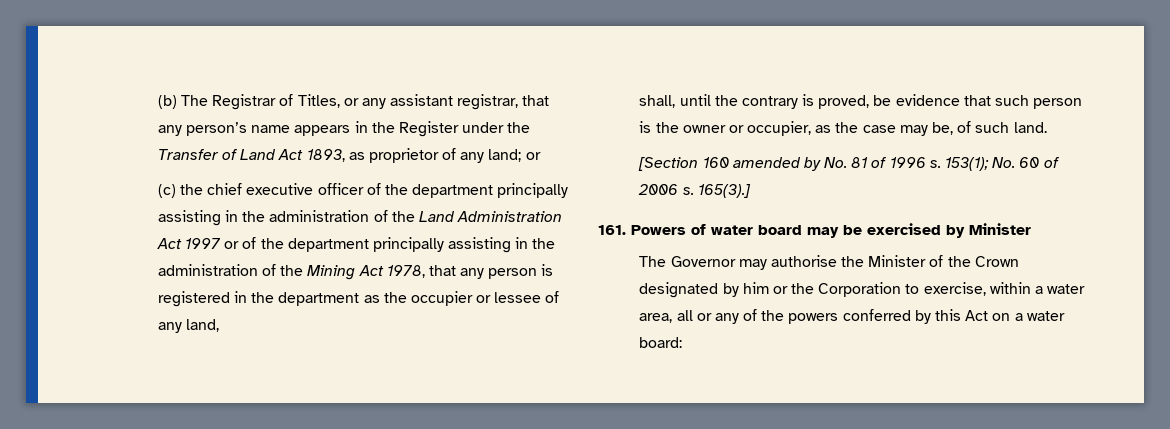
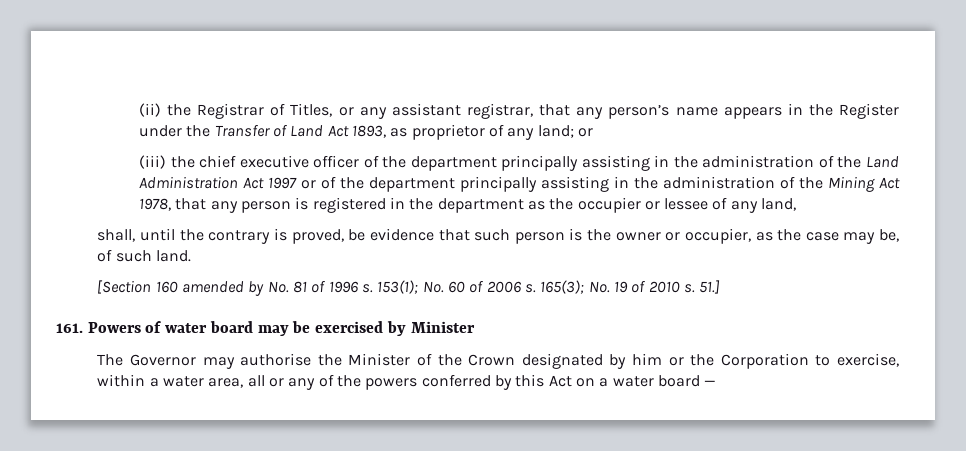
- (b) The Registrar of Titles, or any assistant registrar, that any person’s name appears in the Register under the Transfer of Land Act 1893, as proprietor of any land; or
+ (ii) the Registrar of Titles, or any assistant registrar, that any person’s name appears in the Register under the Transfer of Land Act 1893, as proprietor of any land; or
- (c) the chief executive officer of the department principally assisting in the administration of the Land Administration Act 1997 or of the department principally assisting in the administration of the Mining Act 1978, that any person is registered in the department as the occupier or lessee of any land,
+ (iii) the chief executive officer of the department principally assisting in the administration of the Land Administration Act 1997 or of the department principally assisting in the administration of the Mining Act 1978, that any person is registered in the department as the occupier or lessee of any land,
- 165(3).]
+ 165(3); No. 19 of 2010 s. 51.]
- The Governor may authorise the Minister of the Crown designated by him or the Corporation to exercise, within a water area, all or any of the powers conferred by this Act on a water board:
+ The Governor may authorise the Minister of the Crown designated by him or the Corporation to exercise, within a water area, all or any of the powers conferred by this Act on a water board —

